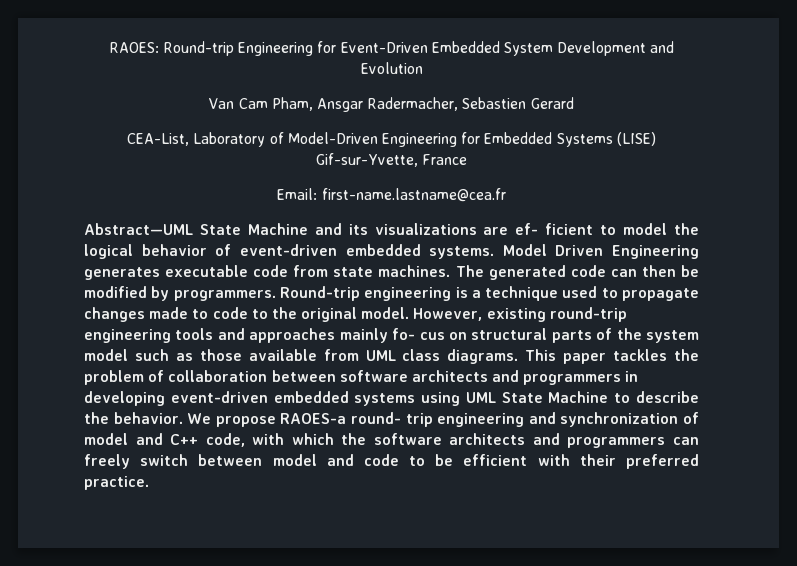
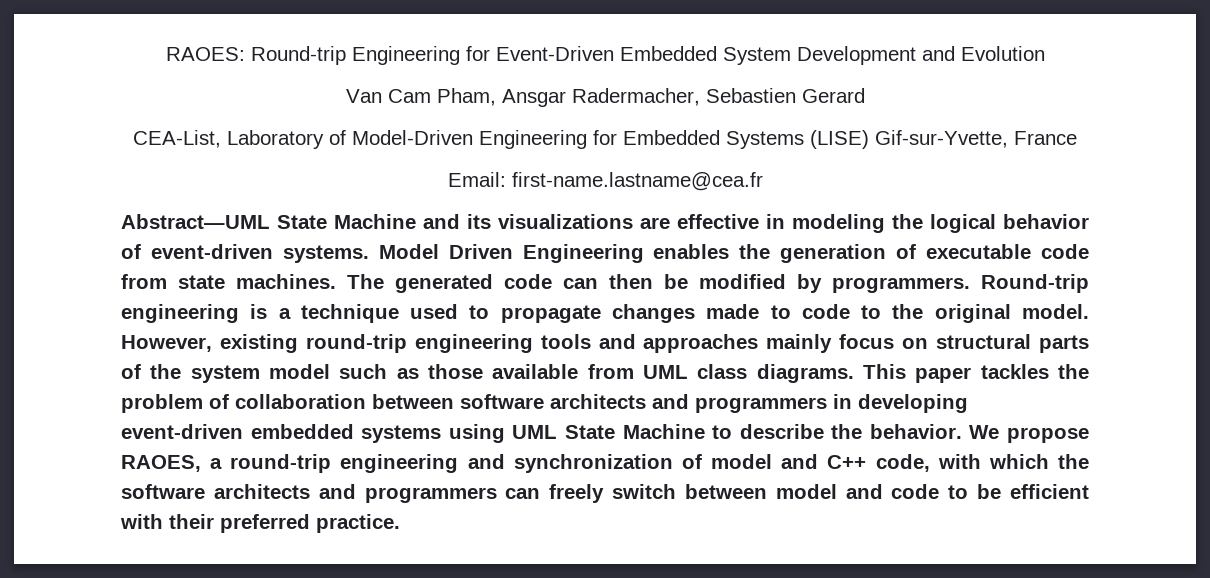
- Abstract—UML State Machine and its visualizations are ef- ficient to model the logical behavior of event-driven embedded systems.
+ Abstract—UML State Machine and its visualizations are effective in modeling the logical behavior of event-driven systems.
- Model Driven Engineering generates executable code from state machines.
+ Model Driven Engineering enables the generation of executable code from state machines.
- However, existing round-trip engineering tools and approaches mainly fo- cus on structural parts of the system model such as those available from UML class diagrams.
+ However, existing round-trip engineering tools and approaches mainly focus on structural parts of the system model such as those available from UML class diagrams.
- We propose RAOES-a round- trip engineering and synchronization of model and C++ code, with which the software architects and programmers can freely switch between model and code to be efficient with their preferred practice.
+ We propose RAOES, a round-trip engineering and synchronization of model and C++ code, with which the software architects and programmers can freely switch between model and code to be efficient with their preferred practice.

